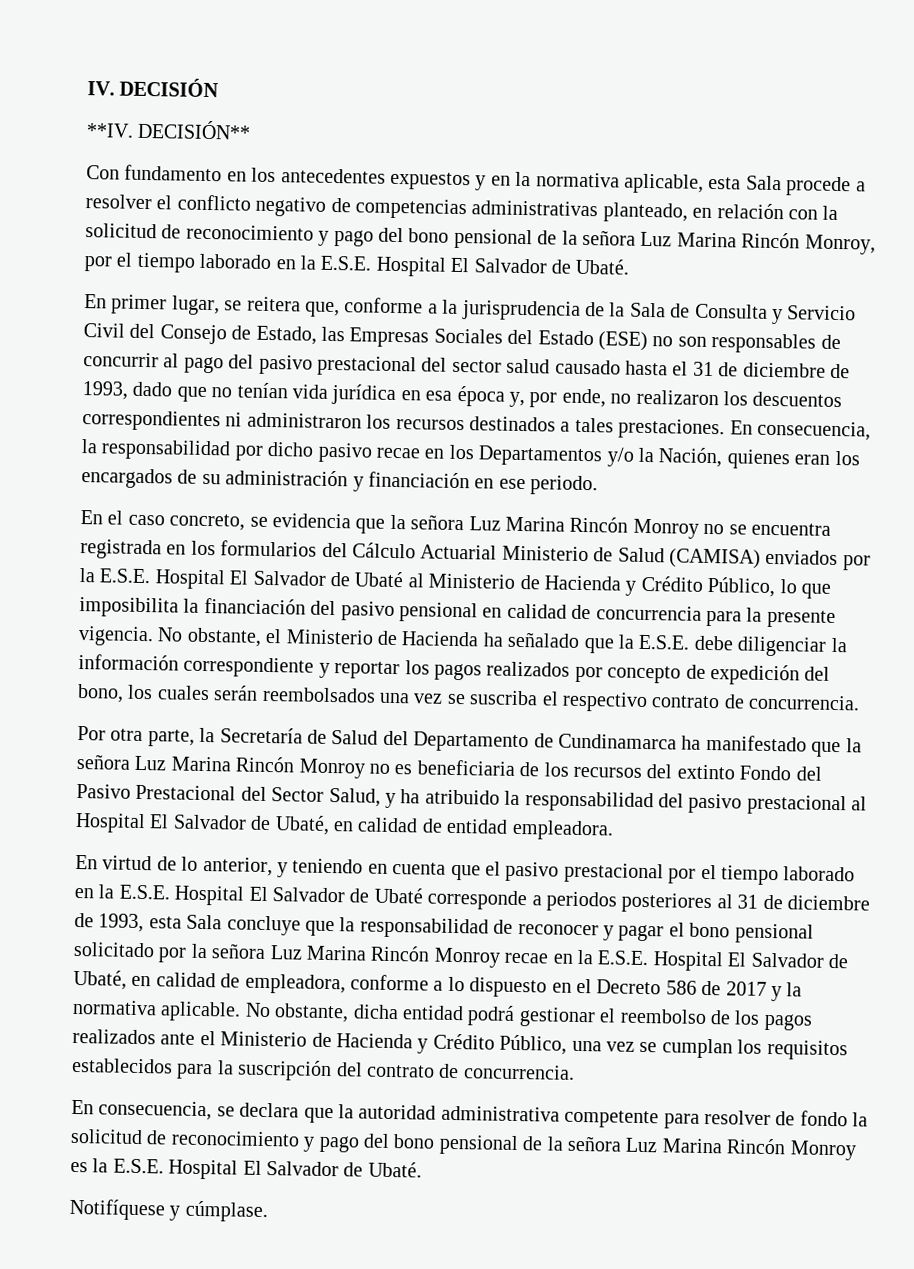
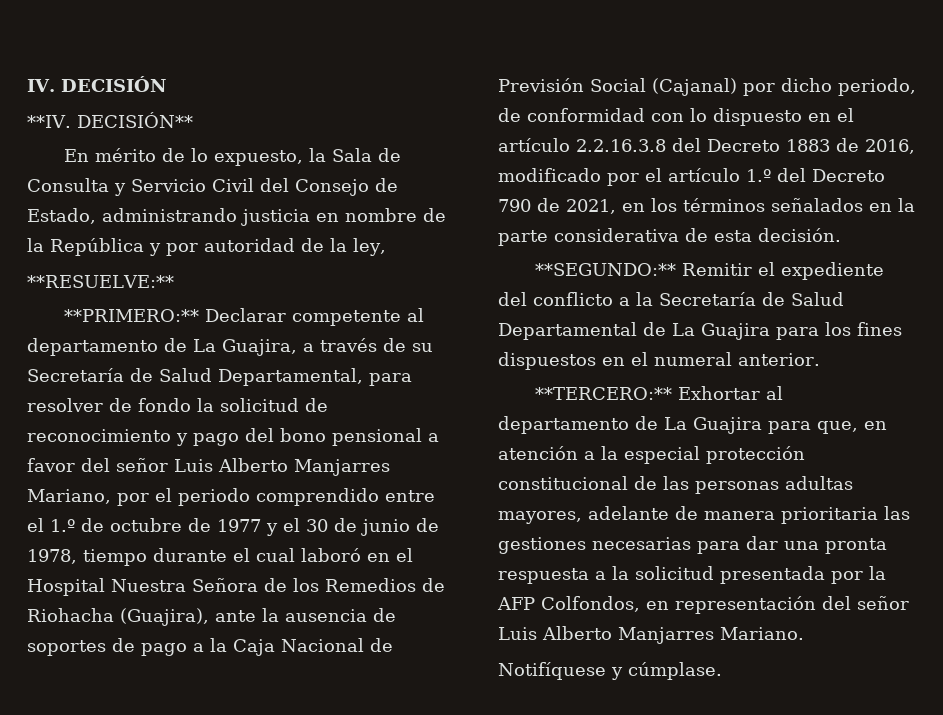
- Con fundamento en los antecedentes expuestos y en la normativa aplicable, esta Sala procede a resolver el conflicto negativo de competencias administrativas planteado, en relación con la solicitud de reconocimiento y pago del bono pensional de la señora Luz Marina Rincón Monroy, por el tiempo laborado en la E.S.E. Hospital El Salvador de Ubaté.
- En primer lugar, se reitera que, conforme a la jurisprudencia de la Sala de Consulta y Servicio Civil del Consejo de Estado, las Empresas Sociales del Estado (ESE) no son responsables de concurrir al pago del pasivo prestacional del sector salud causado hasta el 31 de diciembre de 1993, dado que no tenían vida jurídica en esa época y, por ende, no realizaron los descuentos correspondientes ni administraron los recursos destinados a tales prestaciones. En consecuencia, la responsabilidad por dicho pasivo recae en los Departamentos y/o la Nación, quienes eran los encargados de su administración y financiación en ese periodo.
- En el caso concreto, se evidencia que la señora Luz Marina Rincón Monroy no se encuentra registrada en los formularios del Cálculo Actuarial Ministerio de Salud (CAMISA) enviados por la E.S.E. Hospital El Salvador de Ubaté al Ministerio de Hacienda y Crédito Público, lo que imposibilita la financiación del pasivo pensional en calidad de concurrencia para la presente vigencia. No obstante, el Ministerio de Hacienda ha señalado que la E.S.E. debe diligenciar la información correspondiente y reportar los pagos realizados por concepto de expedición del bono, los cuales serán reembolsados una vez se suscriba el respectivo contrato de concurrencia.
- Por otra parte, la Secretaría de Salud del Departamento de Cundinamarca ha manifestado que la señora Luz Marina Rincón Monroy no es beneficiaria de los recursos del extinto Fondo del Pasivo Prestacional del Sector Salud, y ha atribuido la responsabilidad del pasivo prestacional al Hospital El Salvador de Ubaté, en calidad de entidad empleadora.
- En virtud de lo anterior, y teniendo en cuenta que el pasivo prestacional por el tiempo laborado en la E.S.E. Hospital El Salvador de Ubaté corresponde a periodos posteriores al 31 de diciembre de 1993, esta Sala concluye que la responsabilidad de reconocer y pagar el bono pensional solicitado por la señora Luz Marina Rincón Monroy recae en la E.S.E. Hospital El Salvador de Ubaté, en calidad de empleadora, conforme a lo dispuesto en el Decreto 586 de 2017 y la normativa aplicable. No obstante, dicha entidad podrá gestionar el reembolso de los pagos realizados ante el Ministerio de Hacienda y Crédito Público, una vez se cumplan los requisitos establecidos para la suscripción del contrato de concurrencia.
- En consecuencia, se declara que la autoridad administrativa competente para resolver de fondo la solicitud de reconocimiento y pago del bono pensional de la señora Luz Marina Rincón Monroy es la E.S.E. Hospital El Salvador de Ubaté.
+ En mérito de lo expuesto, la Sala de Consulta y Servicio Civil del Consejo de Estado, administrando justicia en nombre de la República y por autoridad de la ley,
+ **RESUELVE:**
+ **PRIMERO:** Declarar competente al departamento de La Guajira, a través de su Secretaría de Salud Departamental, para resolver de fondo la solicitud de reconocimiento y pago del bono pensional a favor del señor Luis Alberto Manjarres Mariano, por el periodo comprendido entre el 1.º de octubre de 1977 y el 30 de junio de 1978, tiempo durante el cual laboró en el Hospital Nuestra Señora de los Remedios de Riohacha (Guajira), ante la ausencia de soportes de pago a la Caja Nacional de Previsión Social (Cajanal) por dicho periodo, de conformidad con lo dispuesto en el artículo 2.2.16.3.8 del Decreto 1883 de 2016, modificado por el artículo 1.º del Decreto 790 de 2021, en los términos señalados en la parte considerativa de esta decisión.
+ **SEGUNDO:** Remitir el expediente del conflicto a la Secretaría de Salud Departamental de La Guajira para los fines dispuestos en el numeral anterior.
+ **TERCERO:** Exhortar al departamento de La Guajira para que, en atención a la especial protección constitucional de las personas adultas mayores, adelante de manera prioritaria las gestiones necesarias para dar una pronta respuesta a la solicitud presentada por la AFP Colfondos, en representación del señor Luis Alberto Manjarres Mariano.

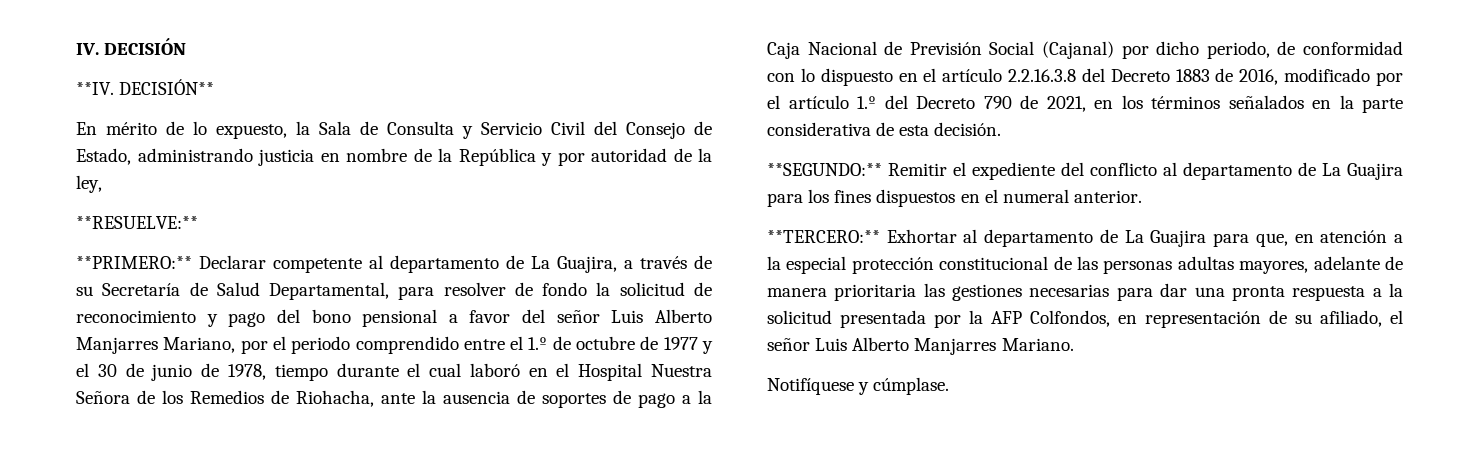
- **PRIMERO:** Declarar competente al departamento de La Guajira, a través de su Secretaría de Salud Departamental, para resolver de fondo la solicitud de reconocimiento y pago del bono pensional a favor del señor Luis Alberto Manjarres Mariano, por el periodo comprendido entre el 1.º de octubre de 1977 y el 30 de junio de 1978, tiempo durante el cual laboró en el Hospital Nuestra Señora de los Remedios de Riohacha (Guajira), ante la ausencia de soportes de pago a la Caja Nacional de Previsión Social (Cajanal) por dicho periodo, de conformidad con lo dispuesto en el artículo 2.2.16.3.8 del Decreto 1883 de 2016, modificado por el artículo 1.º del Decreto 790 de 2021, en los términos señalados en la parte considerativa de esta decisión.
+ **PRIMERO:** Declarar competente al departamento de La Guajira, a través de su Secretaría de Salud Departamental, para resolver de fondo la solicitud de reconocimiento y pago del bono pensional a favor del señor Luis Alberto Manjarres Mariano, por el periodo comprendido entre el 1.º de octubre de 1977 y el 30 de junio de 1978, tiempo durante el cual laboró en el Hospital Nuestra Señora de los Remedios de Riohacha, ante la ausencia de soportes de pago a la Caja Nacional de Previsión Social (Cajanal) por dicho periodo, de conformidad con lo dispuesto en el artículo 2.2.16.3.8 del Decreto 1883 de 2016, modificado por el artículo 1.º del Decreto 790 de 2021, en los términos señalados en la parte considerativa de esta decisión.
- **SEGUNDO:** Remitir el expediente del conflicto a la Secretaría de Salud Departamental de La Guajira para los fines dispuestos en el numeral anterior.
+ **SEGUNDO:** Remitir el expediente del conflicto al departamento de La Guajira para los fines dispuestos en el numeral anterior.
- **TERCERO:** Exhortar al departamento de La Guajira para que, en atención a la especial protección constitucional de las personas adultas mayores, adelante de manera prioritaria las gestiones necesarias para dar una pronta respuesta a la solicitud presentada por la AFP Colfondos, en representación del señor Luis Alberto Manjarres Mariano.
+ **TERCERO:** Exhortar al departamento de La Guajira para que, en atención a la especial protección constitucional de las personas adultas mayores, adelante de manera prioritaria las gestiones necesarias para dar una pronta respuesta a la solicitud presentada por la AFP Colfondos, en representación de su afiliado, el señor Luis Alberto Manjarres Mariano.

